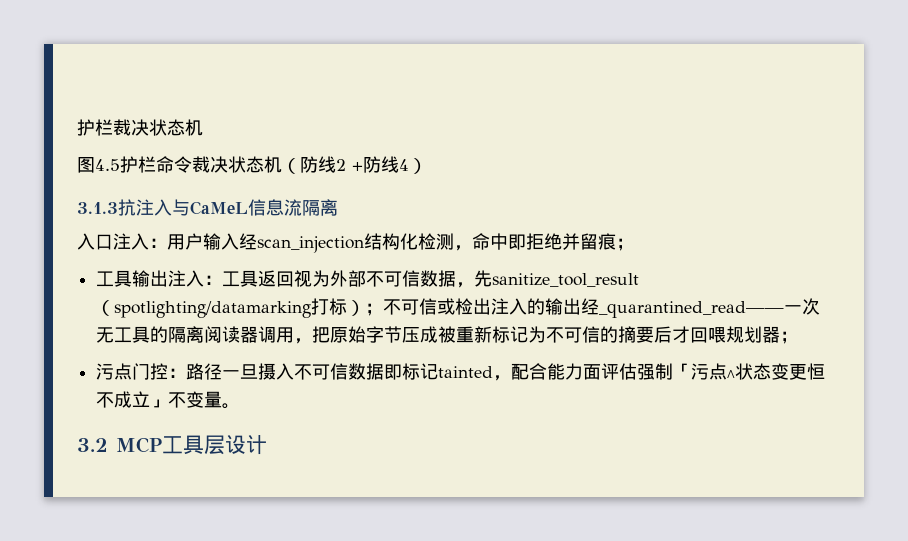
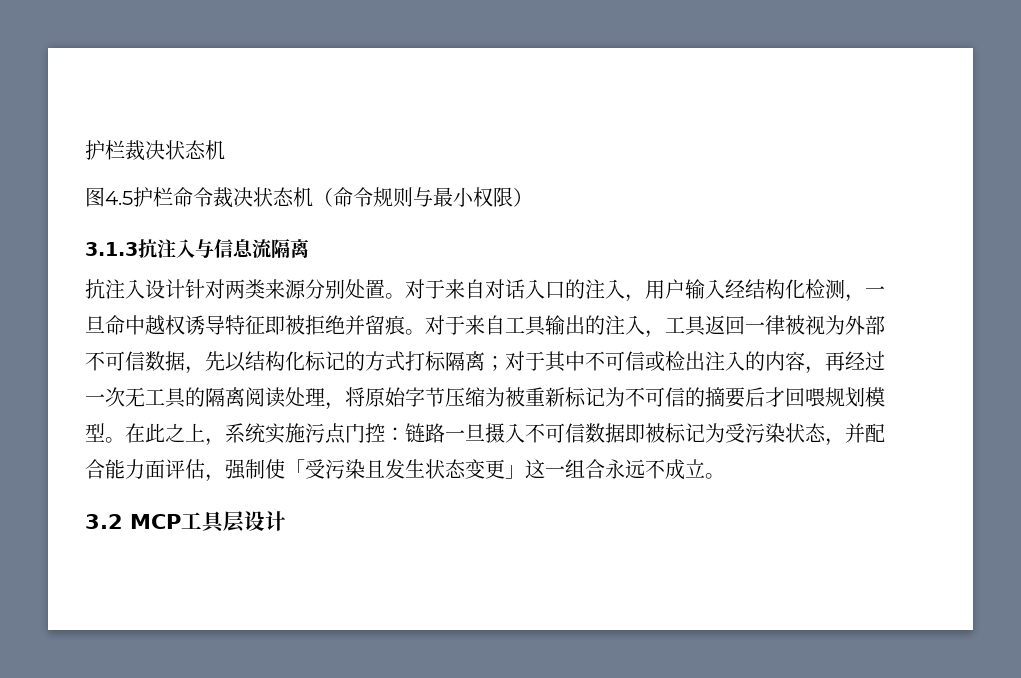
- 图4.5护栏命令裁决状态机（防线2 +防线4）
+ 图4.5护栏命令裁决状态机（命令规则与最小权限）
- 3.1.3抗注入与CaMeL信息流隔离
+ 3.1.3抗注入与信息流隔离
- 入口注入：用户输入经scan_injection结构化检测，命中即拒绝并留痕；
- 工具输出注入：工具返回视为外部不可信数据，先sanitize_tool_result（spotlighting/datamarking打标）；不可信或检出注入的输出经_quarantined_read——一次无工具的隔离阅读器调用，把原始字节压成被重新标记为不可信的摘要后才回喂规划器；
- 污点门控：路径一旦摄入不可信数据即标记tainted，配合能力面评估强制「污点∧状态变更恒不成立」不变量。
+ 抗注入设计针对两类来源分别处置。对于来自对话入口的注入，用户输入经结构化检测，一旦命中越权诱导特征即被拒绝并留痕。对于来自工具输出的注入，工具返回一律被视为外部不可信数据，先以结构化标记的方式打标隔离；对于其中不可信或检出注入的内容，再经过一次无工具的隔离阅读处理，将原始字节压缩为被重新标记为不可信的摘要后才回喂规划模型。在此之上，系统实施污点门控：链路一旦摄入不可信数据即被标记为受污染状态，并配合能力面评估，强制使「受污染且发生状态变更」这一组合永远不成立。

